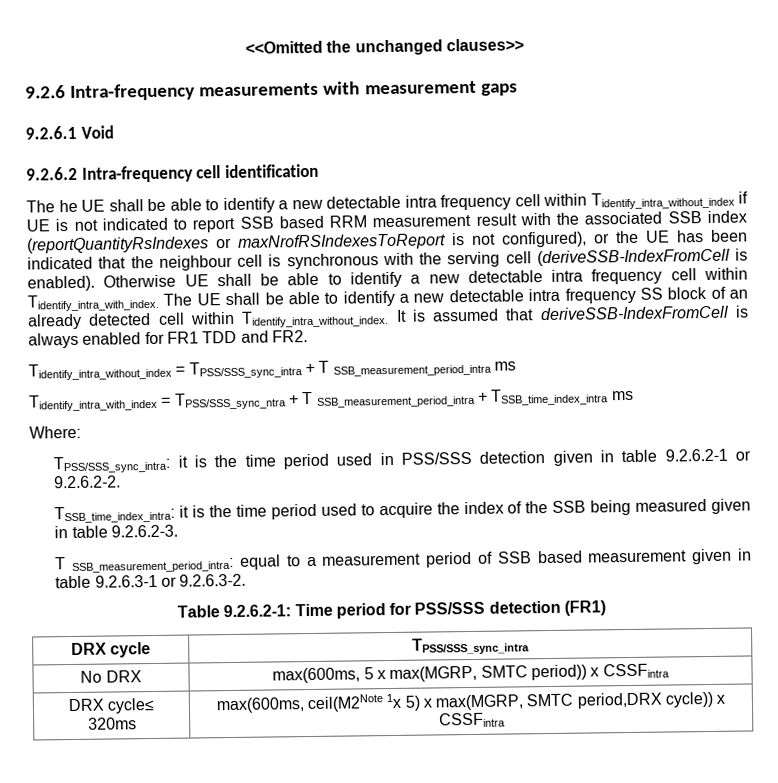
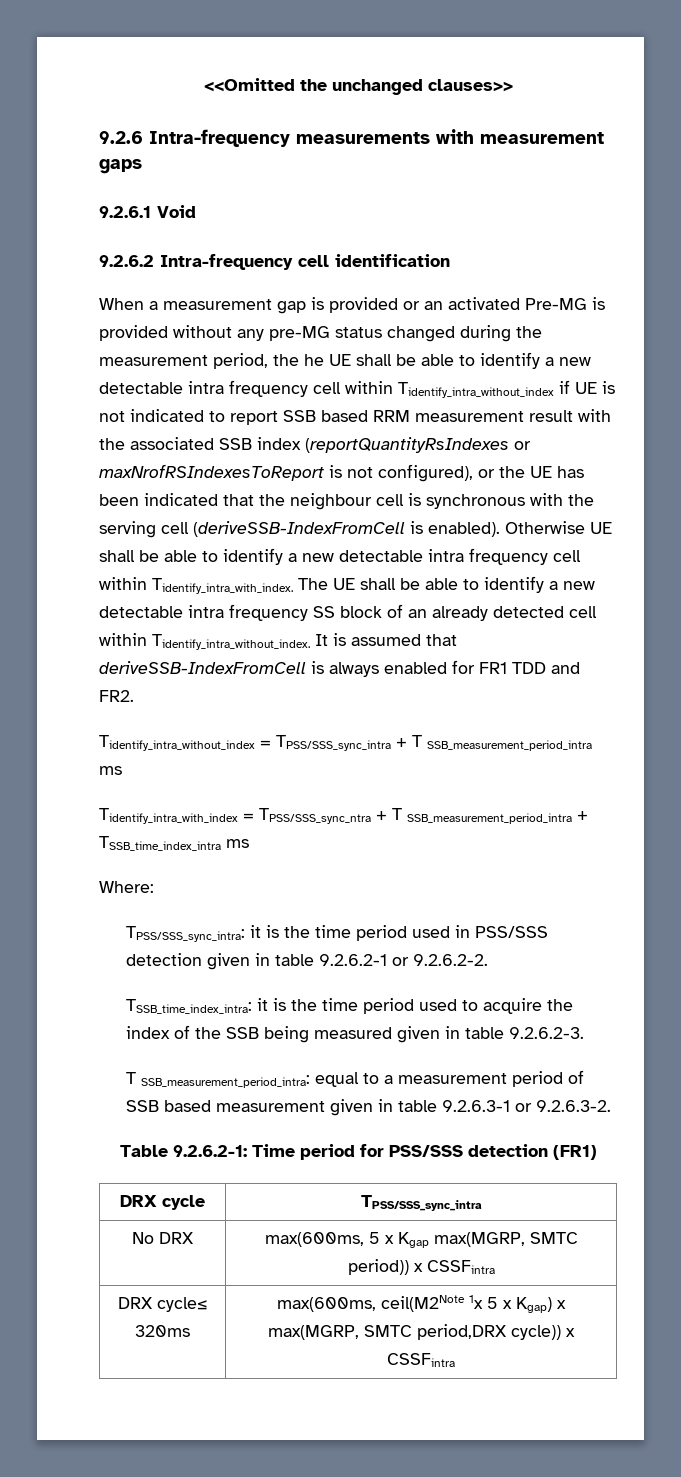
- The he UE shall be able to identify a new detectable intra frequency cell within Tidentify_intra_without_index if UE is not indicated to report SSB based RRM measurement result with the associated SSB index (reportQuantityRsIndexes or maxNrofRSIndexesToReport is not configured), or the UE has been indicated that the neighbour cell is synchronous with the serving cell (deriveSSB-IndexFromCell is enabled).
+ When a measurement gap is provided or an activated Pre-MG is provided without any pre-MG status changed during the measurement period, the he UE shall be able to identify a new detectable intra frequency cell within Tidentify_intra_without_index if UE is not indicated to report SSB based RRM measurement result with the associated SSB index (reportQuantityRsIndexes or maxNrofRSIndexesToReport is not configured), or the UE has been indicated that the neighbour cell is synchronous with the serving cell (deriveSSB-IndexFromCell is enabled).
- No DRX | max(600ms, 5 x max(MGRP, SMTC period)) x CSSFintra
+ No DRX | max(600ms, 5 x Kgap max(MGRP, SMTC period)) x CSSFintra
- DRX cycle≤ 320ms | max(600ms, ceil(M2Note 1x 5) x max(MGRP, SMTC period,DRX cycle)) x CSSFintra
+ DRX cycle≤ 320ms | max(600ms, ceil(M2Note 1x 5 x Kgap) x max(MGRP, SMTC period,DRX cycle)) x CSSFintra

